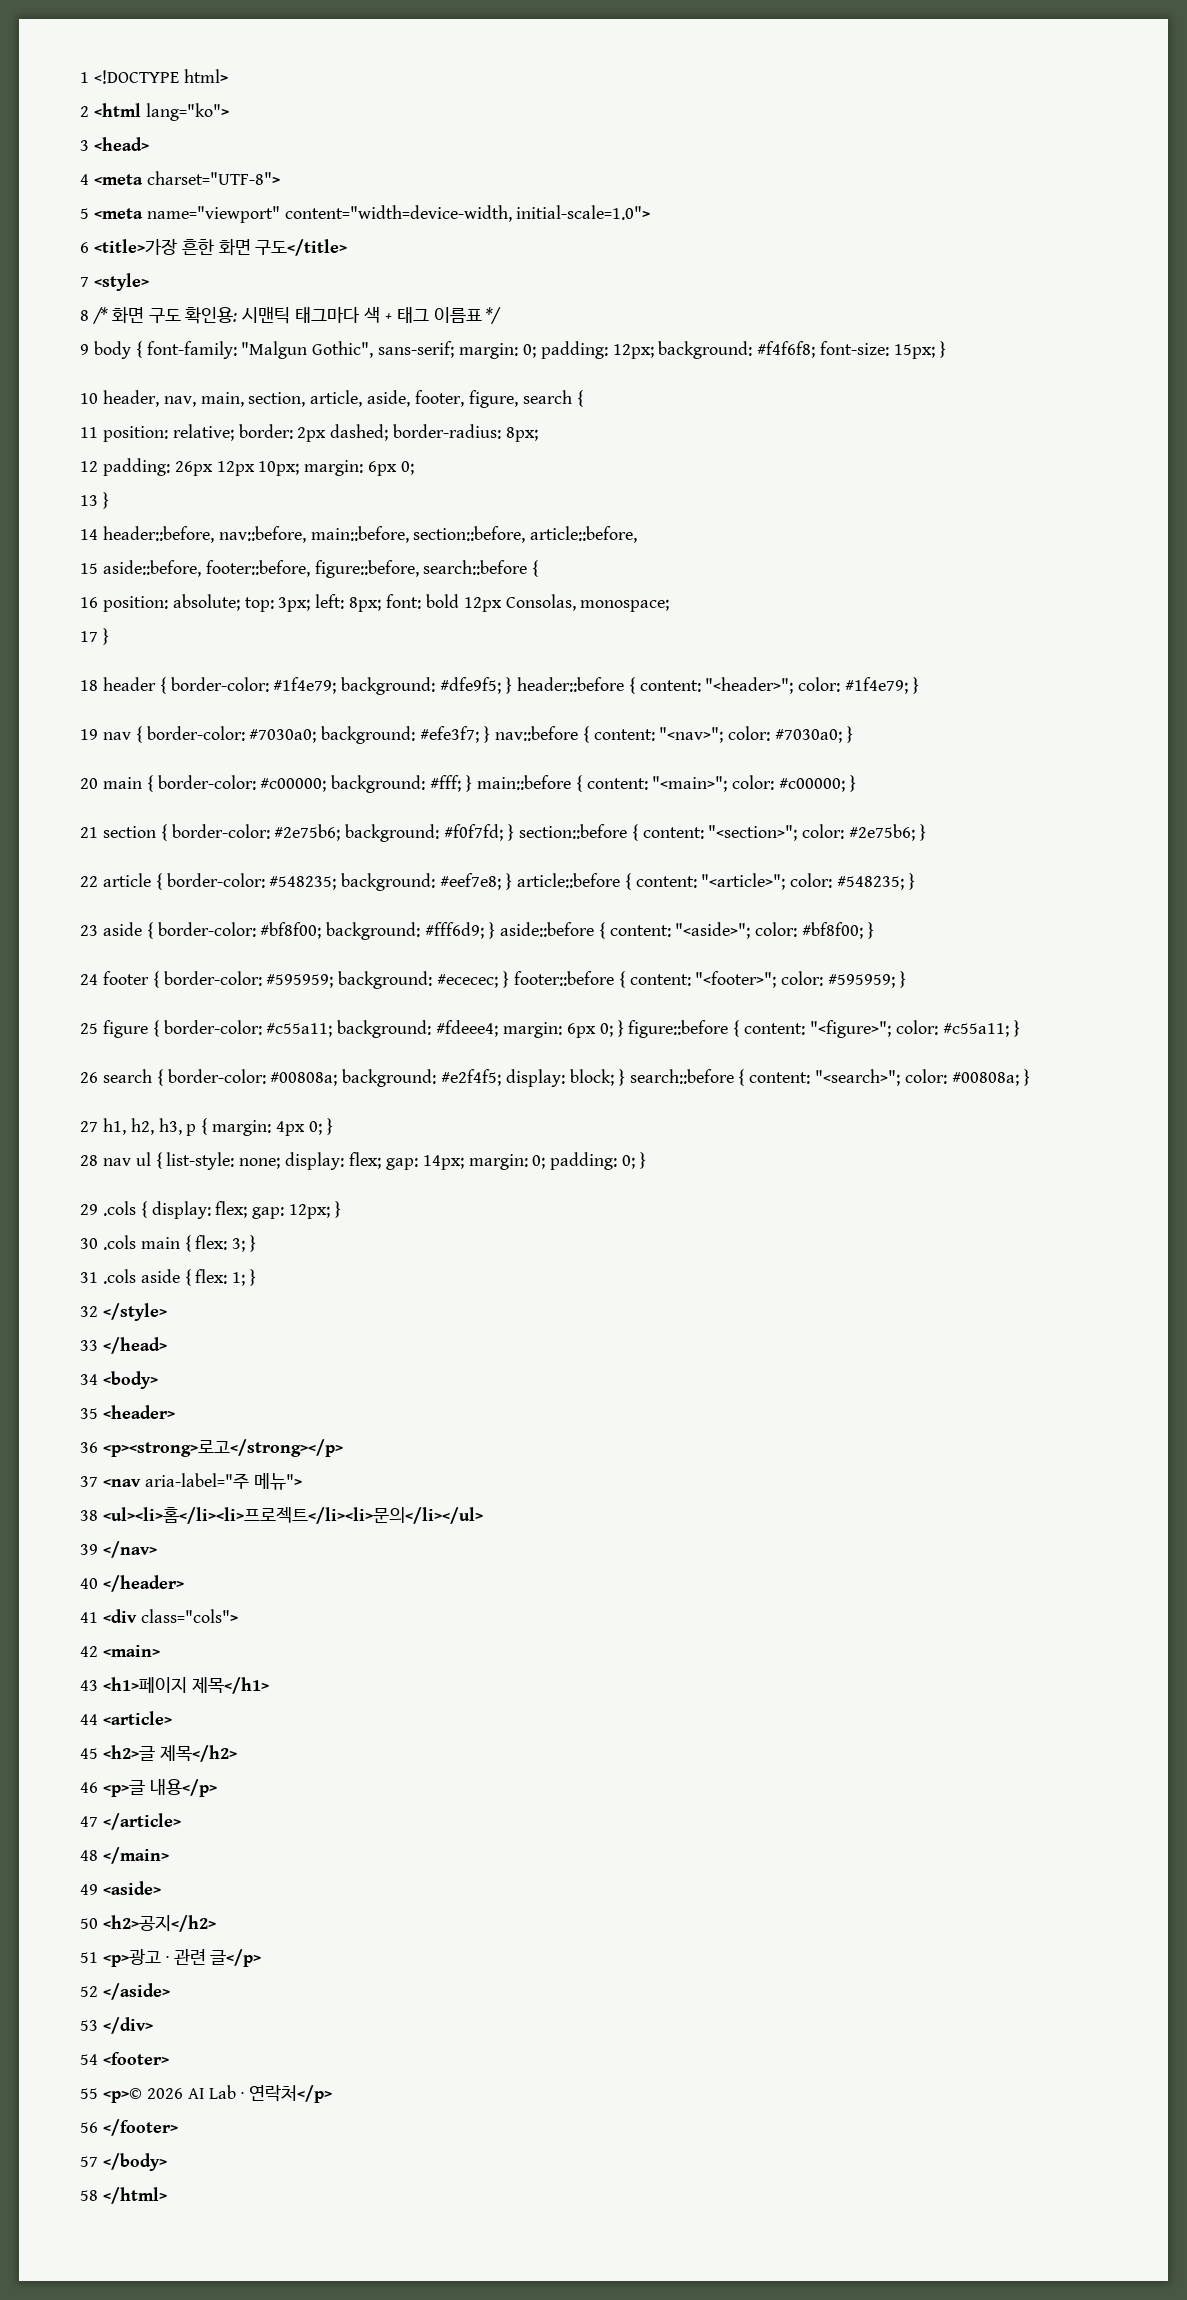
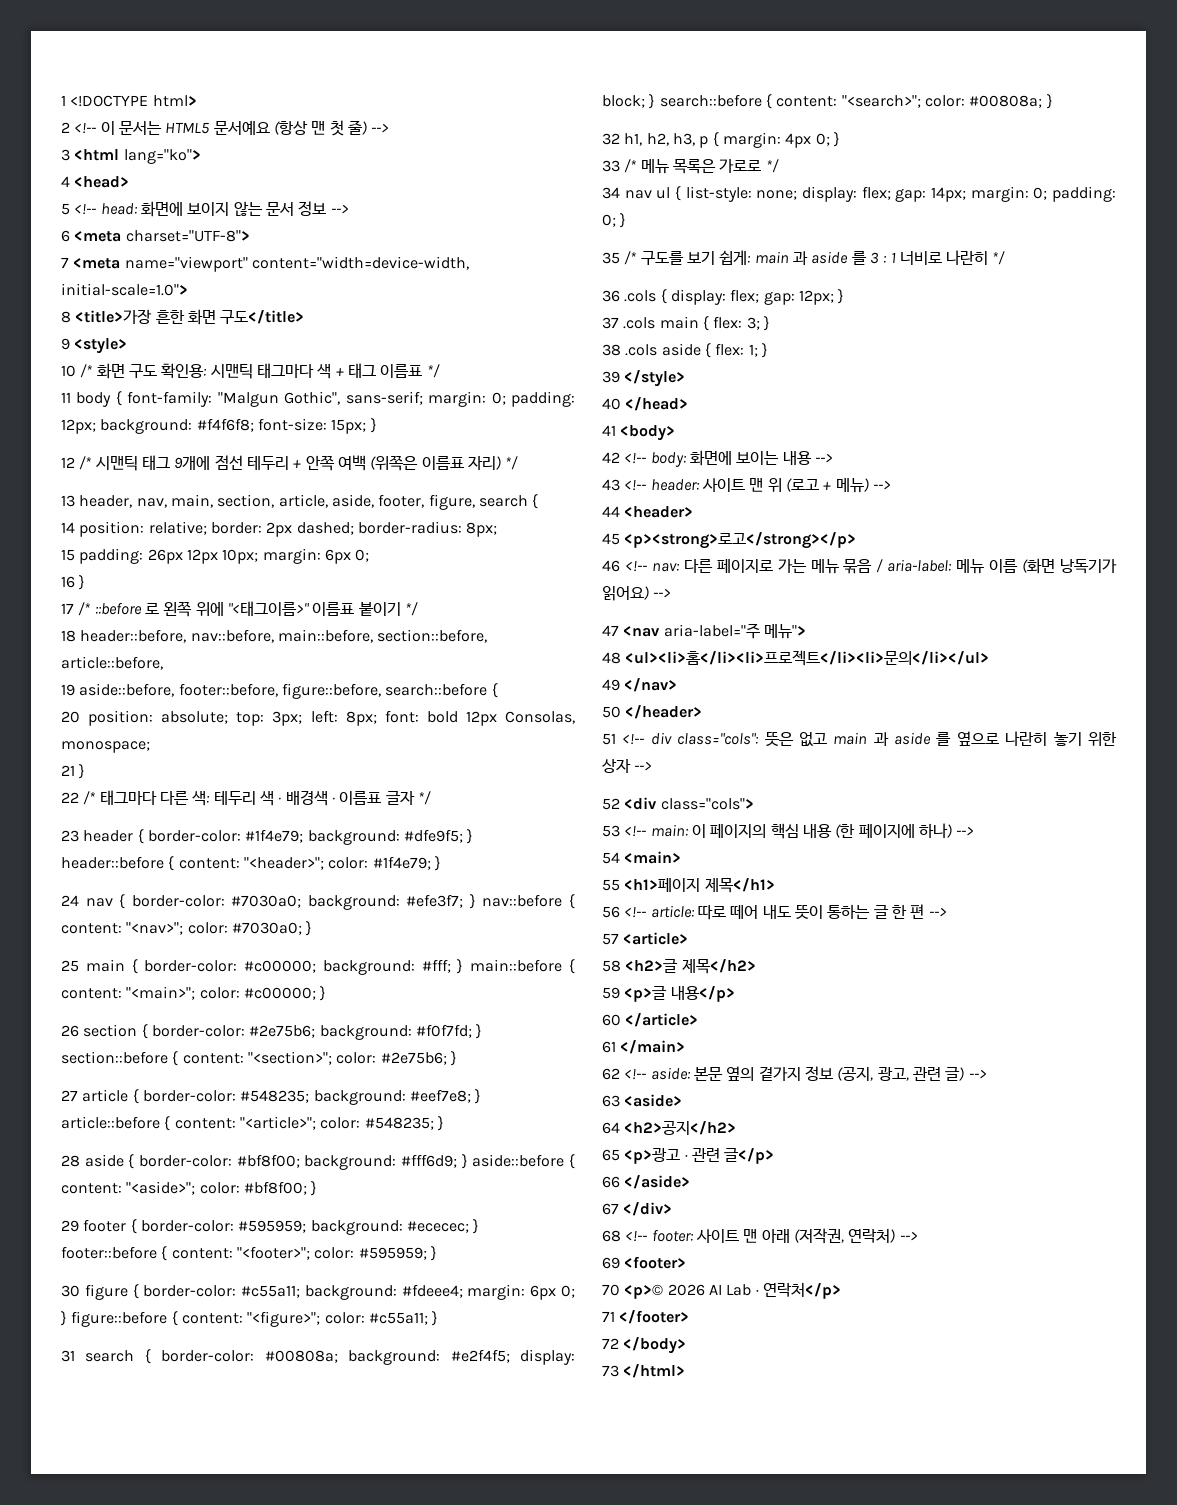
- 2 <html lang="ko">
+ 2 <!-- 이 문서는 HTML5 문서예요 (항상 맨 첫 줄) -->
+ 3 <html lang="ko">
- 3 <head>
+ 4 <head>
- 4 <meta charset="UTF-8">
+ 5 <!-- head: 화면에 보이지 않는 문서 정보 -->
+ 6 <meta charset="UTF-8">
- 5 <meta name="viewport" content="width=device-width, initial-scale=1.0">
+ 7 <meta name="viewport" content="width=device-width, initial-scale=1.0">
- 6 <title>가장 흔한 화면 구도</title>
+ 8 <title>가장 흔한 화면 구도</title>
- 7 <style>
+ 9 <style>
- 8 /* 화면 구도 확인용: 시맨틱 태그마다 색 + 태그 이름표 */
+ 10 /* 화면 구도 확인용: 시맨틱 태그마다 색 + 태그 이름표 */
- 9 body { font-family: "Malgun Gothic", sans-serif; margin: 0; padding: 12px; background: #f4f6f8; font-size: 15px; }
+ 11 body { font-family: "Malgun Gothic", sans-serif; margin: 0; padding: 12px; background: #f4f6f8; font-size: 15px; }
- 10 header, nav, main, section, article, aside, footer, figure, search {
+ 12 /* 시맨틱 태그 9개에 점선 테두리 + 안쪽 여백 (위쪽은 이름표 자리) */
+ 13 header, nav, main, section, article, aside, footer, figure, search {
- 11 position: relative; border: 2px dashed; border-radius: 8px;
+ 14 position: relative; border: 2px dashed; border-radius: 8px;
- 12 padding: 26px 12px 10px; margin: 6px 0;
+ 15 padding: 26px 12px 10px; margin: 6px 0;
- 13 }
- 14 header::before, nav::before, main::before, section::before, article::before,
+ 16 }
+ 17 /* ::before 로 왼쪽 위에 "<태그이름>" 이름표 붙이기 */
+ 18 header::before, nav::before, main::before, section::before, article::before,
- 15 aside::before, footer::before, figure::before, search::before {
+ 19 aside::before, footer::before, figure::before, search::before {
- 16 position: absolute; top: 3px; left: 8px; font: bold 12px Consolas, monospace;
+ 20 position: absolute; top: 3px; left: 8px; font: bold 12px Consolas, monospace;
- 17 }
- 18 header { border-color: #1f4e79; background: #dfe9f5; } header::before { content: "<header>"; color: #1f4e79; }
+ 21 }
+ 22 /* 태그마다 다른 색: 테두리 색 · 배경색 · 이름표 글자 */
+ 23 header { border-color: #1f4e79; background: #dfe9f5; } header::before { content: "<header>"; color: #1f4e79; }
- 19 nav { border-color: #7030a0; background: #efe3f7; } nav::before { content: "<nav>"; color: #7030a0; }
+ 24 nav { border-color: #7030a0; background: #efe3f7; } nav::before { content: "<nav>"; color: #7030a0; }
- 20 main { border-color: #c00000; background: #fff; } main::before { content: "<main>"; color: #c00000; }
+ 25 main { border-color: #c00000; background: #fff; } main::before { content: "<main>"; color: #c00000; }
- 21 section { border-color: #2e75b6; background: #f0f7fd; } section::before { content: "<section>"; color: #2e75b6; }
+ 26 section { border-color: #2e75b6; background: #f0f7fd; } section::before { content: "<section>"; color: #2e75b6; }
- 22 article { border-color: #548235; background: #eef7e8; } article::before { content: "<article>"; color: #548235; }
+ 27 article { border-color: #548235; background: #eef7e8; } article::before { content: "<article>"; color: #548235; }
- 23 aside { border-color: #bf8f00; background: #fff6d9; } aside::before { content: "<aside>"; color: #bf8f00; }
+ 28 aside { border-color: #bf8f00; background: #fff6d9; } aside::before { content: "<aside>"; color: #bf8f00; }
- 24 footer { border-color: #595959; background: #ececec; } footer::before { content: "<footer>"; color: #595959; }
+ 29 footer { border-color: #595959; background: #ececec; } footer::before { content: "<footer>"; color: #595959; }
- 25 figure { border-color: #c55a11; background: #fdeee4; margin: 6px 0; } figure::before { content: "<figure>"; color: #c55a11; }
+ 30 figure { border-color: #c55a11; background: #fdeee4; margin: 6px 0; } figure::before { content: "<figure>"; color: #c55a11; }
- 26 search { border-color: #00808a; background: #e2f4f5; display: block; } search::before { content: "<search>"; color: #00808a; }
+ 31 search { border-color: #00808a; background: #e2f4f5; display: block; } search::before { content: "<search>"; color: #00808a; }
- 27 h1, h2, h3, p { margin: 4px 0; }
+ 32 h1, h2, h3, p { margin: 4px 0; }
- 28 nav ul { list-style: none; display: flex; gap: 14px; margin: 0; padding: 0; }
+ 33 /* 메뉴 목록은 가로로 */
+ 34 nav ul { list-style: none; display: flex; gap: 14px; margin: 0; padding: 0; }
- 29 .cols { display: flex; gap: 12px; }
+ 35 /* 구도를 보기 쉽게: main 과 aside 를 3 : 1 너비로 나란히 */
+ 36 .cols { display: flex; gap: 12px; }
- 30 .cols main { flex: 3; }
+ 37 .cols main { flex: 3; }
- 31 .cols aside { flex: 1; }
+ 38 .cols aside { flex: 1; }
- 32 </style>
+ 39 </style>
- 33 </head>
+ 40 </head>
- 34 <body>
+ 41 <body>
- 35 <header>
+ 42 <!-- body: 화면에 보이는 내용 -->
+ 43 <!-- header: 사이트 맨 위 (로고 + 메뉴) -->
+ 44 <header>
- 36 <p><strong>로고</strong></p>
+ 45 <p><strong>로고</strong></p>
- 37 <nav aria-label="주 메뉴">
+ 46 <!-- nav: 다른 페이지로 가는 메뉴 묶음 / aria-label: 메뉴 이름 (화면 낭독기가 읽어요) -->
+ 47 <nav aria-label="주 메뉴">
- 38 <ul><li>홈</li><li>프로젝트</li><li>문의</li></ul>
+ 48 <ul><li>홈</li><li>프로젝트</li><li>문의</li></ul>
- 39 </nav>
+ 49 </nav>
- 40 </header>
+ 50 </header>
- 41 <div class="cols">
- 42 <main>
+ 51 <!-- div class="cols": 뜻은 없고 main 과 aside 를 옆으로 나란히 놓기 위한 상자 -->
+ 52 <div class="cols">
+ 53 <!-- main: 이 페이지의 핵심 내용 (한 페이지에 하나) -->
+ 54 <main>
- 43 <h1>페이지 제목</h1>
+ 55 <h1>페이지 제목</h1>
- 44 <article>
+ 56 <!-- article: 따로 떼어 내도 뜻이 통하는 글 한 편 -->
+ 57 <article>
- 45 <h2>글 제목</h2>
+ 58 <h2>글 제목</h2>
- 46 <p>글 내용</p>
+ 59 <p>글 내용</p>
- 47 </article>
+ 60 </article>
- 48 </main>
+ 61 </main>
- 49 <aside>
+ 62 <!-- aside: 본문 옆의 곁가지 정보 (공지, 광고, 관련 글) -->
+ 63 <aside>
- 50 <h2>공지</h2>
+ 64 <h2>공지</h2>
- 51 <p>광고 · 관련 글</p>
+ 65 <p>광고 · 관련 글</p>
- 52 </aside>
+ 66 </aside>
- 53 </div>
+ 67 </div>
- 54 <footer>
+ 68 <!-- footer: 사이트 맨 아래 (저작권, 연락처) -->
+ 69 <footer>
- 55 <p>© 2026 AI Lab · 연락처</p>
+ 70 <p>© 2026 AI Lab · 연락처</p>
- 56 </footer>
+ 71 </footer>
- 57 </body>
+ 72 </body>
- 58 </html>
+ 73 </html>

